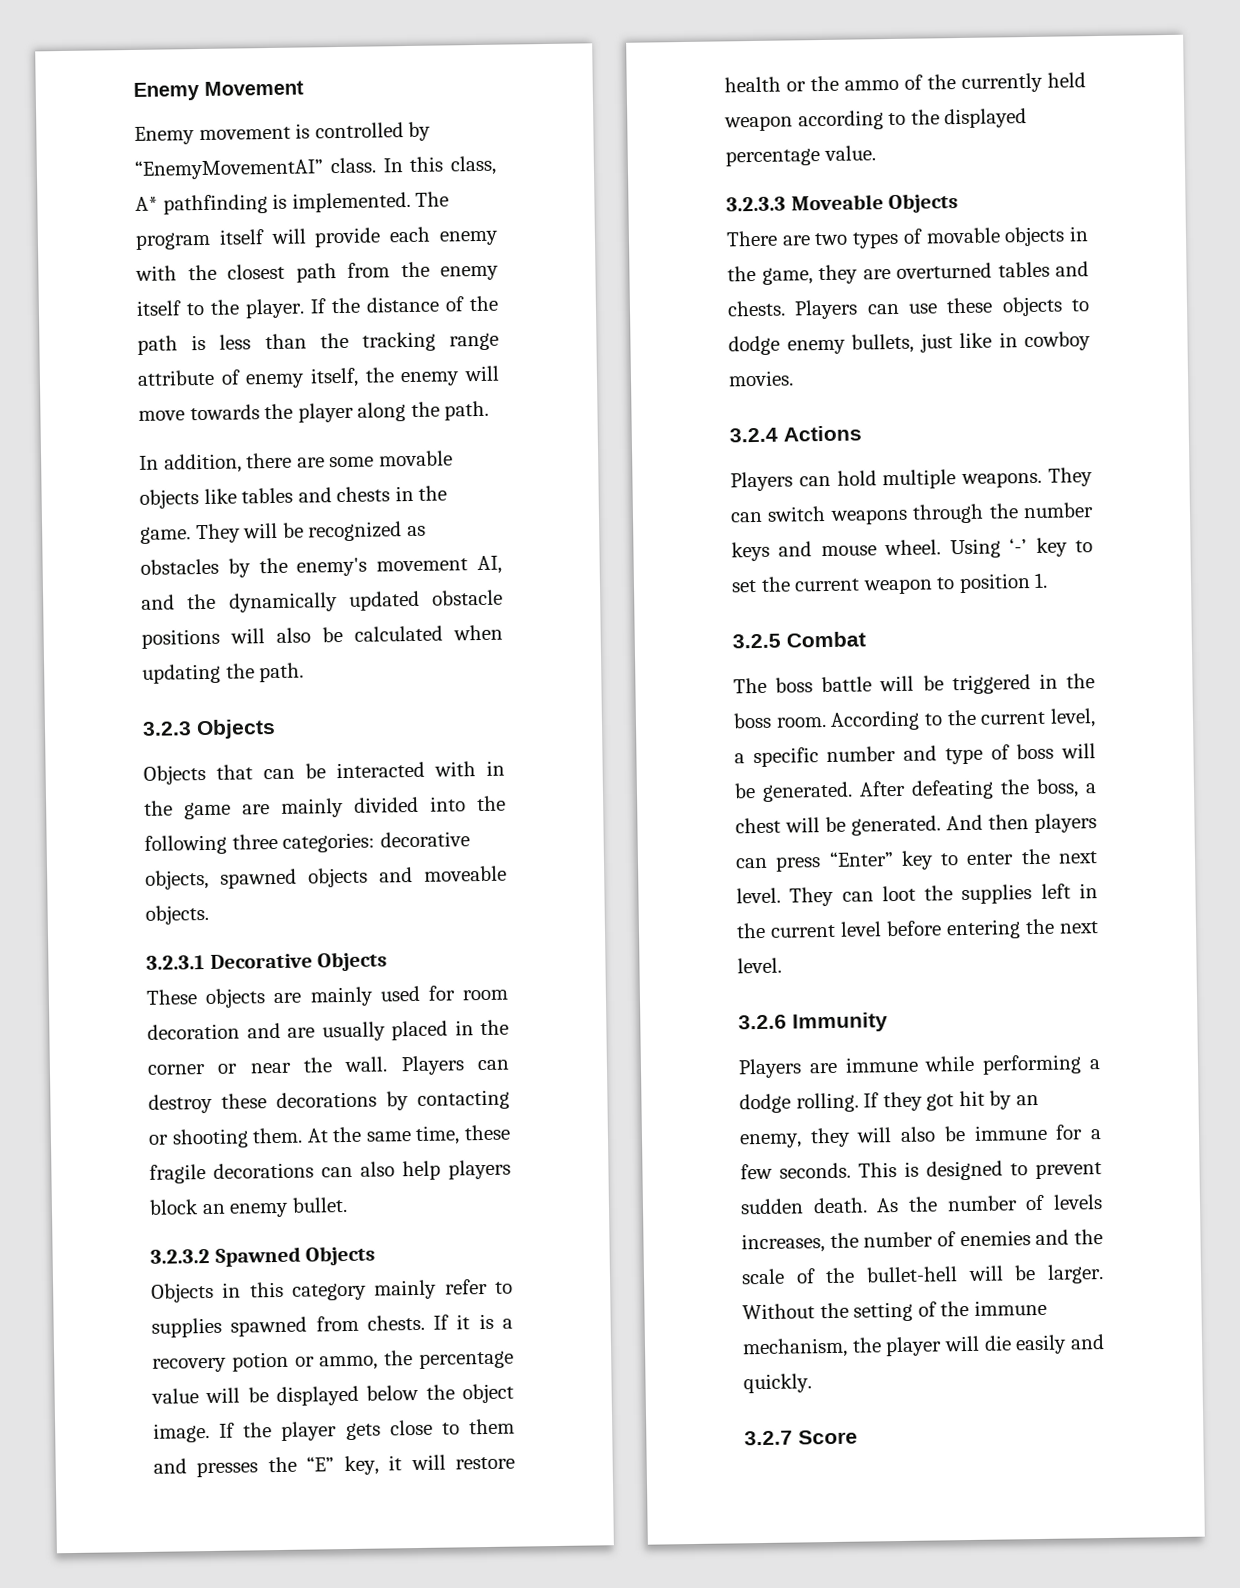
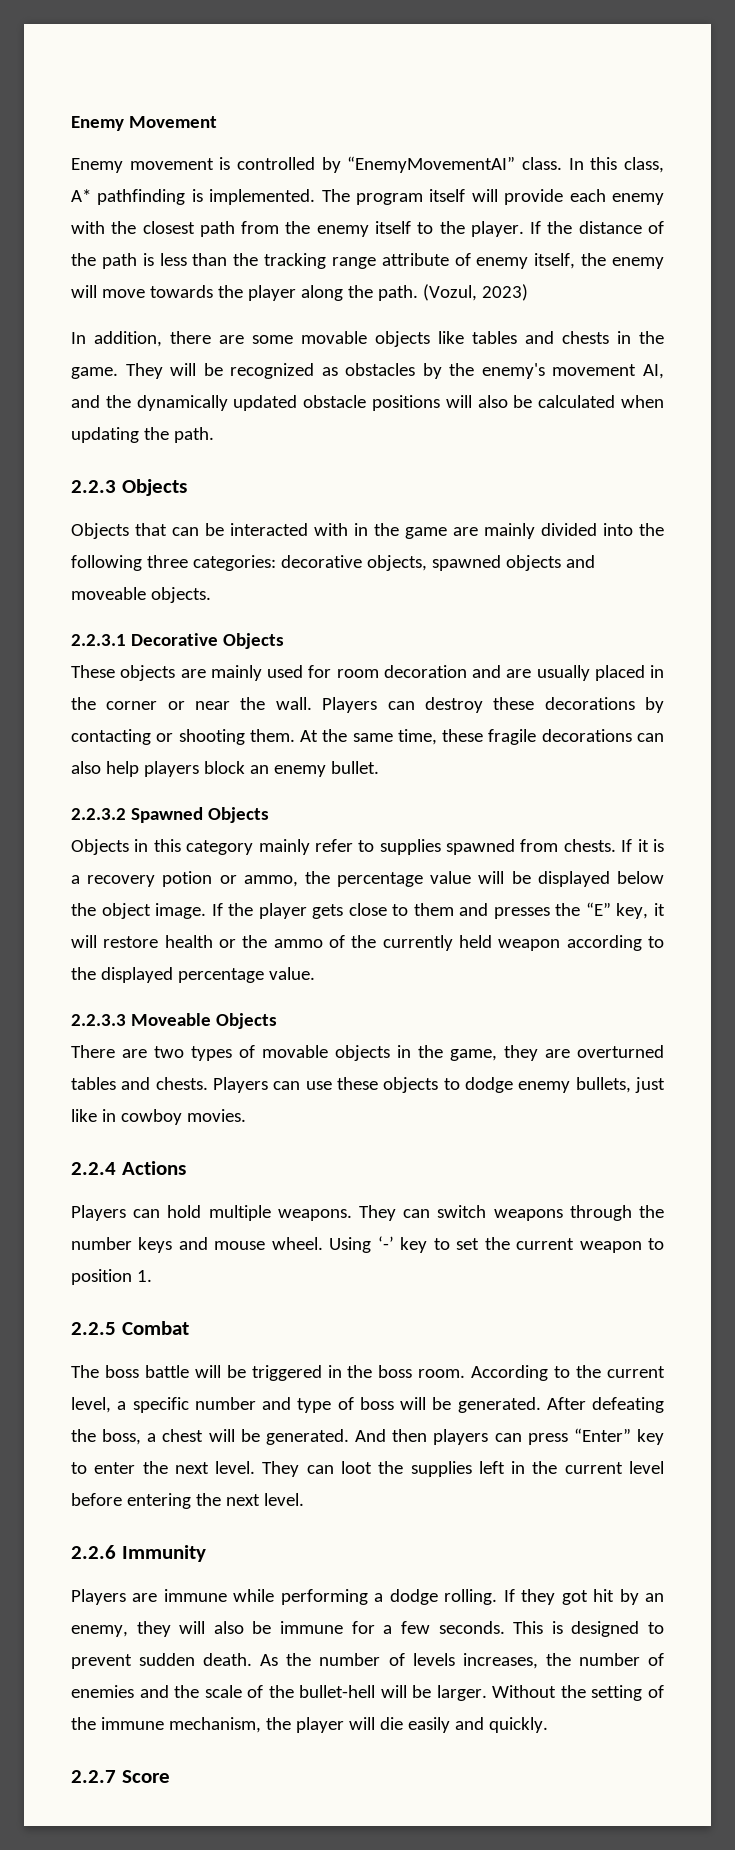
+ (Vozul, 2023)
- 3.2.3 Objects
+ 2.2.3 Objects
- 3.2.3.1 Decorative Objects
+ 2.2.3.1 Decorative Objects
- 3.2.3.2 Spawned Objects
+ 2.2.3.2 Spawned Objects
- 3.2.3.3 Moveable Objects
+ 2.2.3.3 Moveable Objects
- 3.2.4 Actions
+ 2.2.4 Actions
- 3.2.5 Combat
+ 2.2.5 Combat
- 3.2.6 Immunity
+ 2.2.6 Immunity
- 3.2.7 Score
+ 2.2.7 Score

